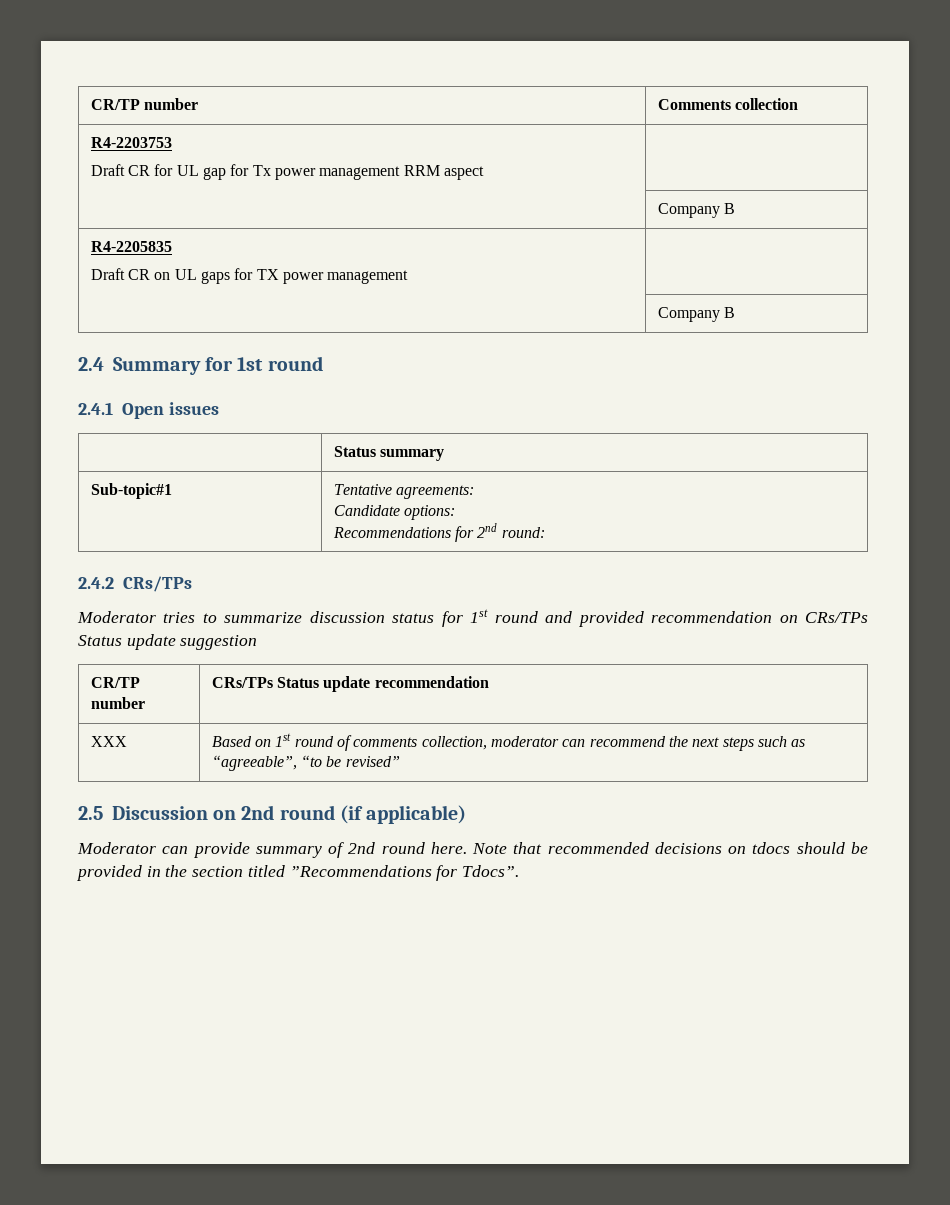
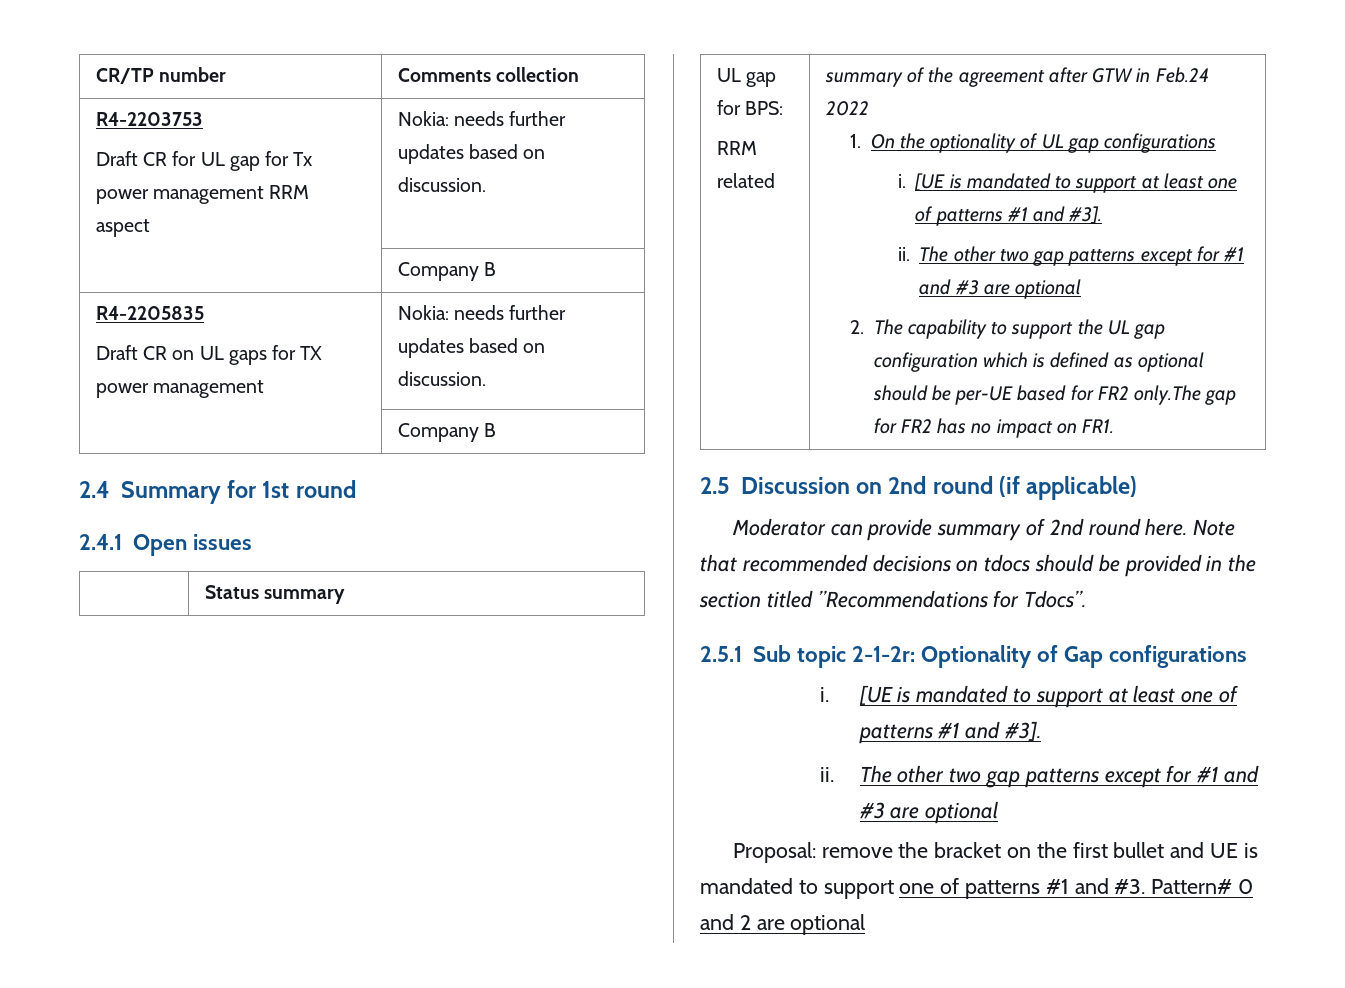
  R4-2203753
- Draft CR for UL gap for Tx power management RRM aspect |
+ Draft CR for UL gap for Tx power management RRM aspect | Nokia: needs further updates based on discussion.
  R4-2205835
- Draft CR on UL gaps for TX power management |
+ Draft CR on UL gaps for TX power management | Nokia: needs further updates based on discussion.
- Sub-topic#1 | Tentative agreements:
- Candidate options:
- Recommendations for 2nd round:
- 2.4.2 CRs/TPs
- Moderator tries to summarize discussion status for 1st round and provided recommendation on CRs/TPs Status update suggestion
- CR/TP number | CRs/TPs Status update recommendation
- XXX | Based on 1st round of comments collection, moderator can recommend the next steps such as “agreeable”, “to be revised”
+ UL gap for BPS:
+ RRM related | summary of the agreement after GTW in Feb.24 2022
+ 1. On the optionality of UL gap configurations
+ i. [UE is mandated to support at least one of patterns #1 and #3].
+ ii. The other two gap patterns except for #1 and #3 are optional
+ 2. The capability to support the UL gap configuration which is defined as optional should be per-UE based for FR2 only.The gap for FR2 has no impact on FR1.
+ 2.5.1 Sub topic 2-1-2r: Optionality of Gap configurations
+ i. [UE is mandated to support at least one of patterns #1 and #3].
+ ii. The other two gap patterns except for #1 and #3 are optional
+ Proposal: remove the bracket on the first bullet and UE is mandated to support one of patterns #1 and #3. Pattern# 0 and 2 are optional

